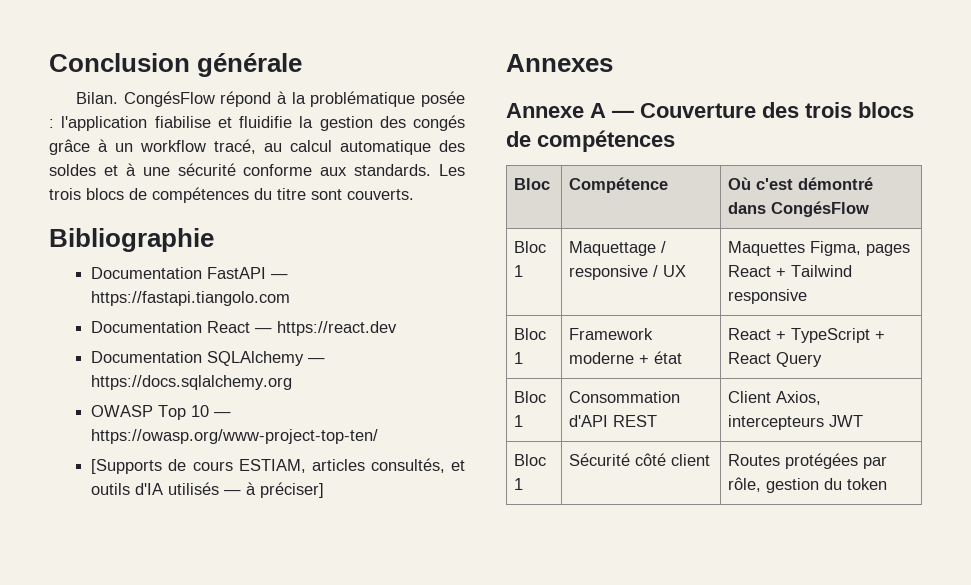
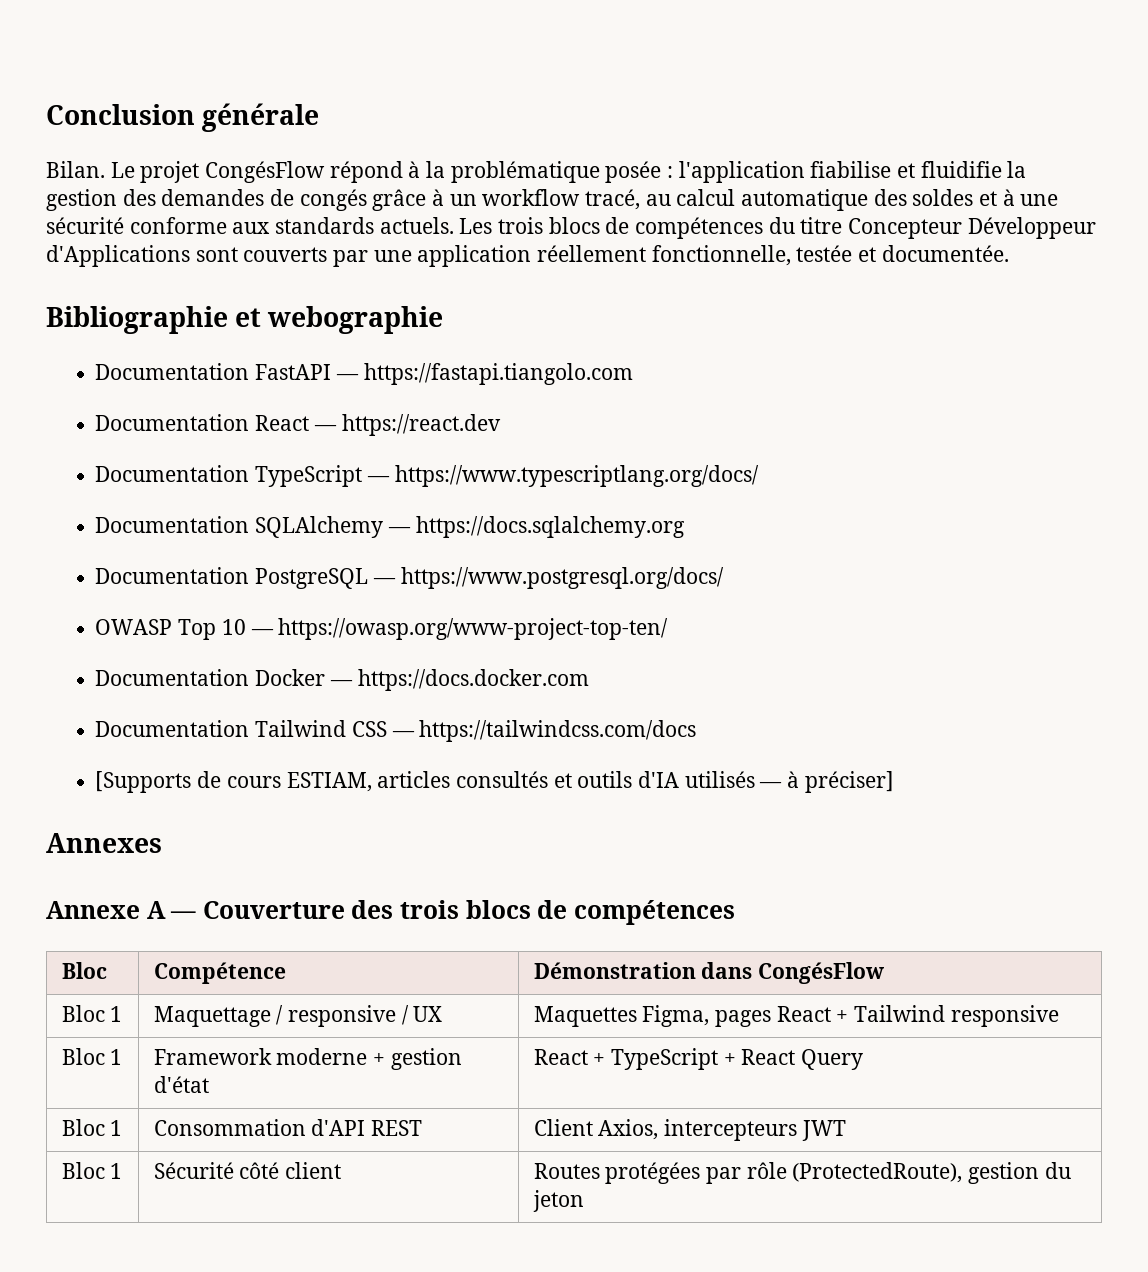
- CongésFlow répond à la problématique posée : l'application fiabilise et fluidifie la gestion des congés grâce à un workflow tracé, au calcul automatique des soldes et à une sécurité conforme aux standards.
+ Le projet CongésFlow répond à la problématique posée : l'application fiabilise et fluidifie la gestion des demandes de congés grâce à un workflow tracé, au calcul automatique des soldes et à une sécurité conforme aux standards actuels.
- Les trois blocs de compétences du titre sont couverts.
+ Les trois blocs de compétences du titre Concepteur Développeur d'Applications sont couverts par une application réellement fonctionnelle, testée et documentée.
- Bibliographie
+ Bibliographie et webographie
+ Documentation TypeScript — https://www.typescriptlang.org/docs/
+ Documentation PostgreSQL — https://www.postgresql.org/docs/
+ Documentation Docker — https://docs.docker.com
+ Documentation Tailwind CSS — https://tailwindcss.com/docs
- [Supports de cours ESTIAM, articles consultés, et outils d'IA utilisés — à préciser]
+ [Supports de cours ESTIAM, articles consultés et outils d'IA utilisés — à préciser]
- Bloc | Compétence | Où c'est démontré dans CongésFlow
+ Bloc | Compétence | Démonstration dans CongésFlow
- Bloc 1 | Framework moderne + état | React + TypeScript + React Query
+ Bloc 1 | Framework moderne + gestion d'état | React + TypeScript + React Query
- Bloc 1 | Sécurité côté client | Routes protégées par rôle, gestion du token
+ Bloc 1 | Sécurité côté client | Routes protégées par rôle (ProtectedRoute), gestion du jeton

